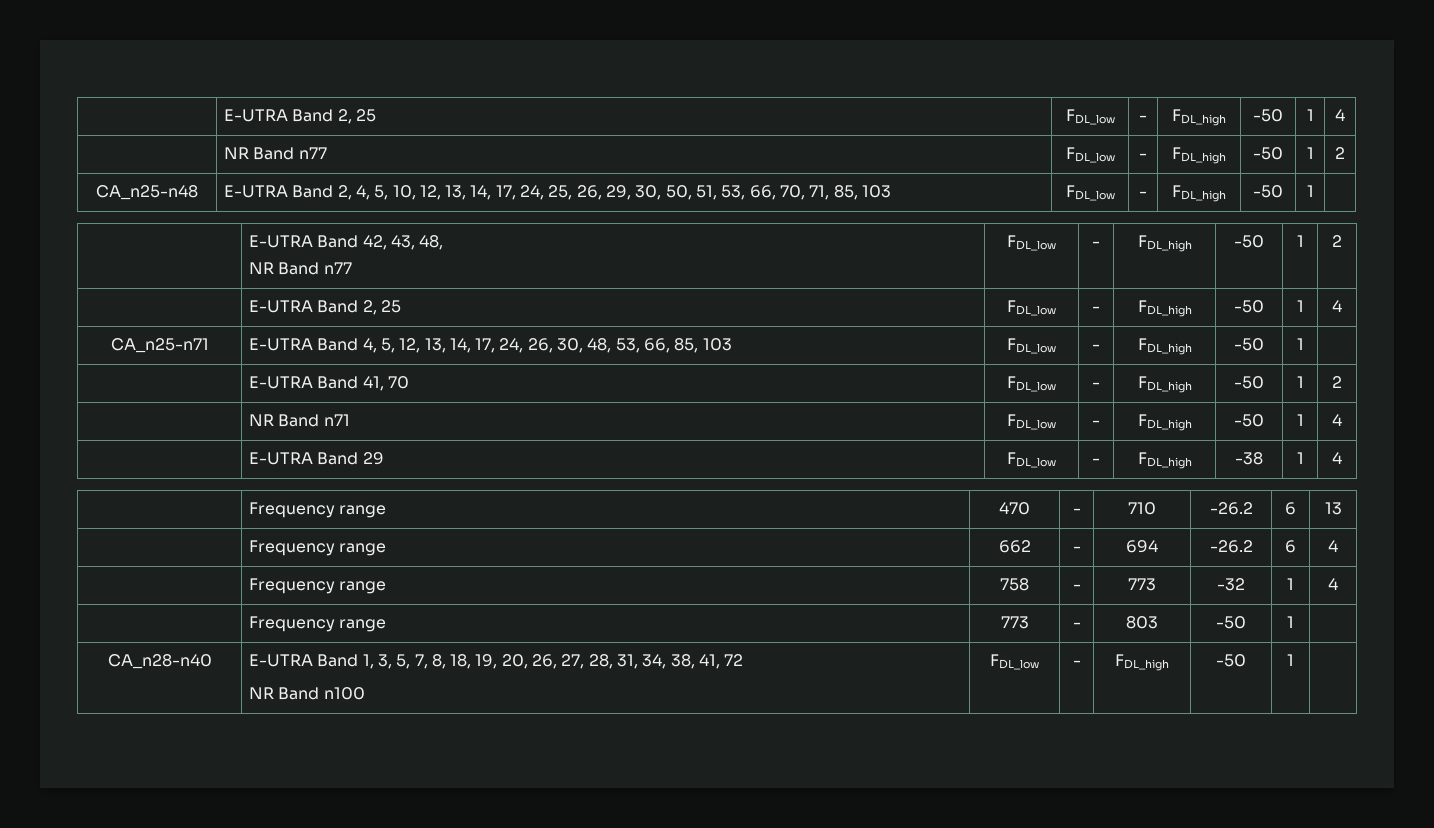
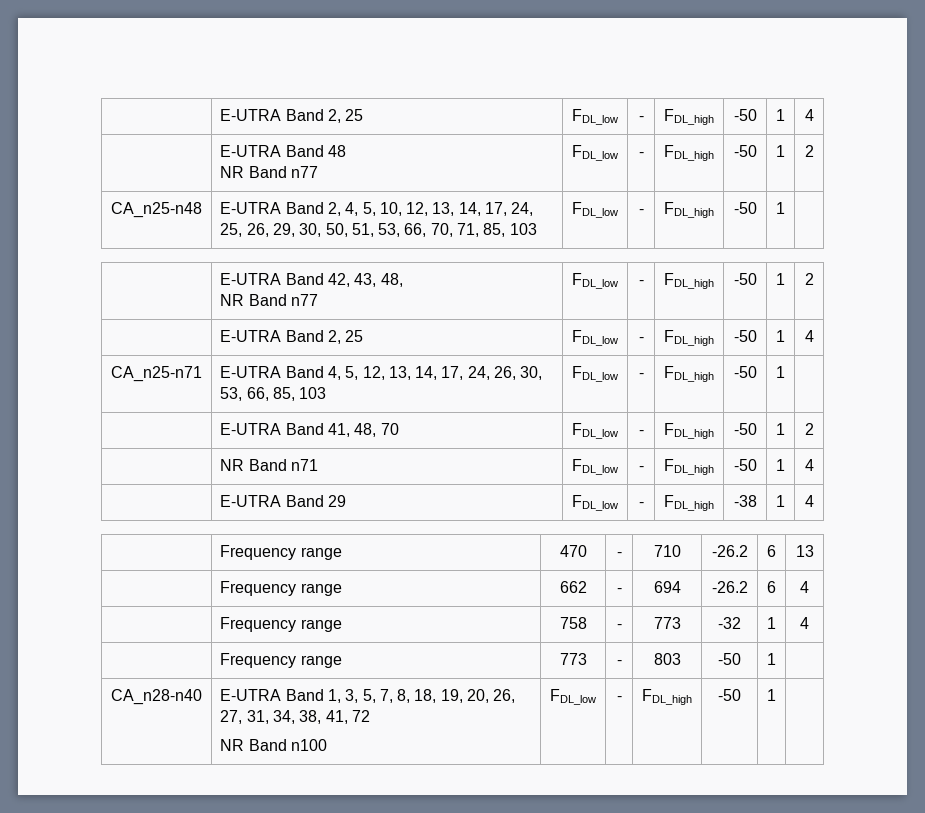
- | NR Band n77 | FDL_low | - | FDL_high | -50 | 1 | 2
+ | E-UTRA Band 48
+ NR Band n77 | FDL_low | - | FDL_high | -50 | 1 | 2
- CA_n25-n71 | E-UTRA Band 4, 5, 12, 13, 14, 17, 24, 26, 30, 48, 53, 66, 85, 103 | FDL_low | - | FDL_high | -50 | 1 |
+ CA_n25-n71 | E-UTRA Band 4, 5, 12, 13, 14, 17, 24, 26, 30, 53, 66, 85, 103 | FDL_low | - | FDL_high | -50 | 1 |
- | E-UTRA Band 41, 70 | FDL_low | - | FDL_high | -50 | 1 | 2
+ | E-UTRA Band 41, 48, 70 | FDL_low | - | FDL_high | -50 | 1 | 2
- CA_n28-n40 | E-UTRA Band 1, 3, 5, 7, 8, 18, 19, 20, 26, 27, 28, 31, 34, 38, 41, 72
+ CA_n28-n40 | E-UTRA Band 1, 3, 5, 7, 8, 18, 19, 20, 26, 27, 31, 34, 38, 41, 72

